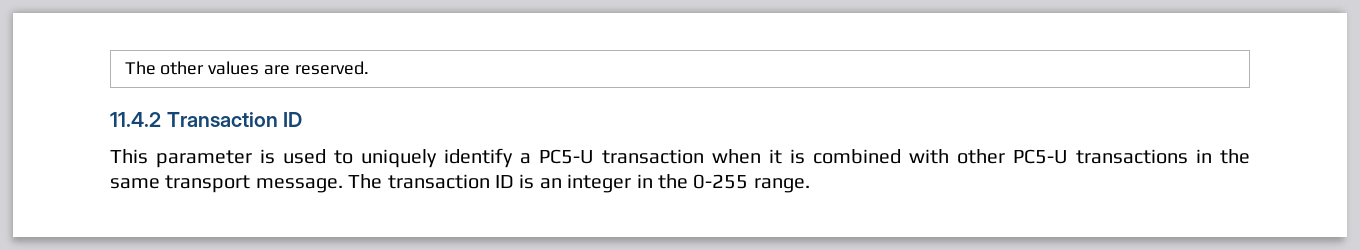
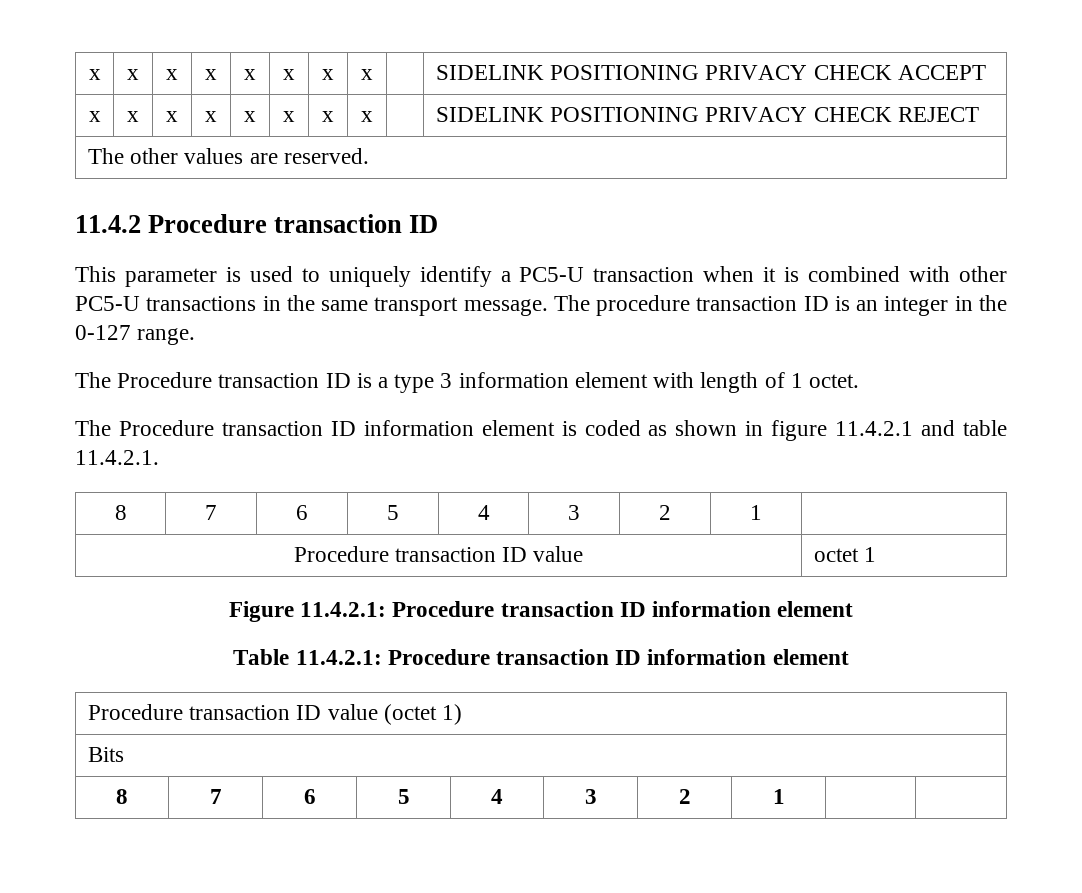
+ x | x | x | x | x | x | x | x | | SIDELINK POSITIONING PRIVACY CHECK ACCEPT
+ x | x | x | x | x | x | x | x | | SIDELINK POSITIONING PRIVACY CHECK REJECT
- 11.4.2 Transaction ID
+ 11.4.2 Procedure transaction ID
- The transaction ID is an integer in the 0-255 range.
+ The procedure transaction ID is an integer in the 0-127 range.
+ The Procedure transaction ID is a type 3 information element with length of 1 octet.
+ The Procedure transaction ID information element is coded as shown in figure 11.4.2.1 and table 11.4.2.1.
+ 8 | 7 | 6 | 5 | 4 | 3 | 2 | 1 |
+ Procedure transaction ID value | octet 1
+ Figure 11.4.2.1: Procedure transaction ID information element
+ Table 11.4.2.1: Procedure transaction ID information element
+ Procedure transaction ID value (octet 1)
+ Bits
+ 8 | 7 | 6 | 5 | 4 | 3 | 2 | 1 | |

